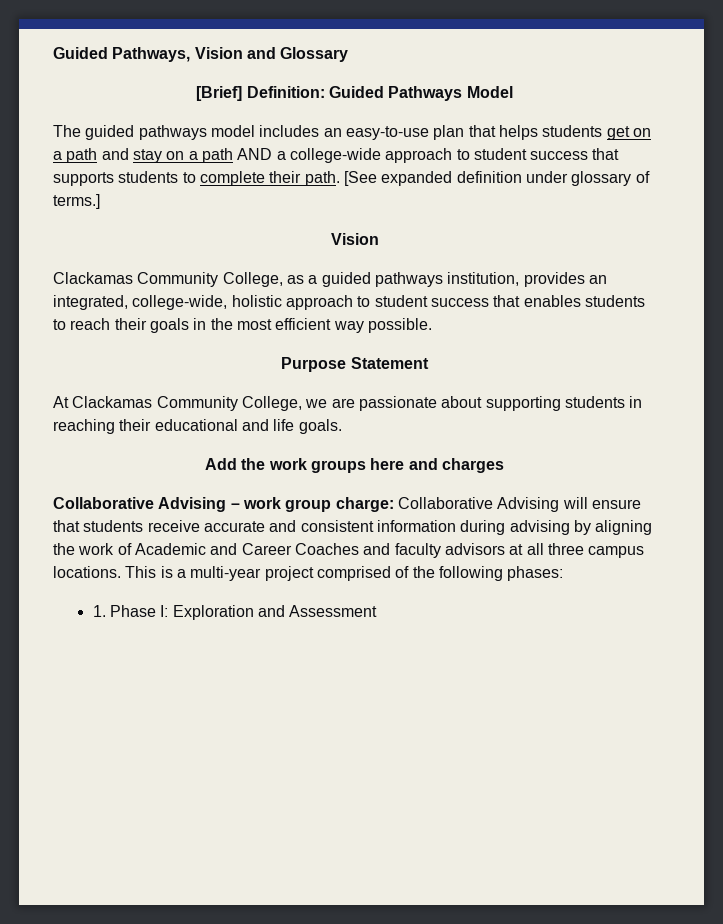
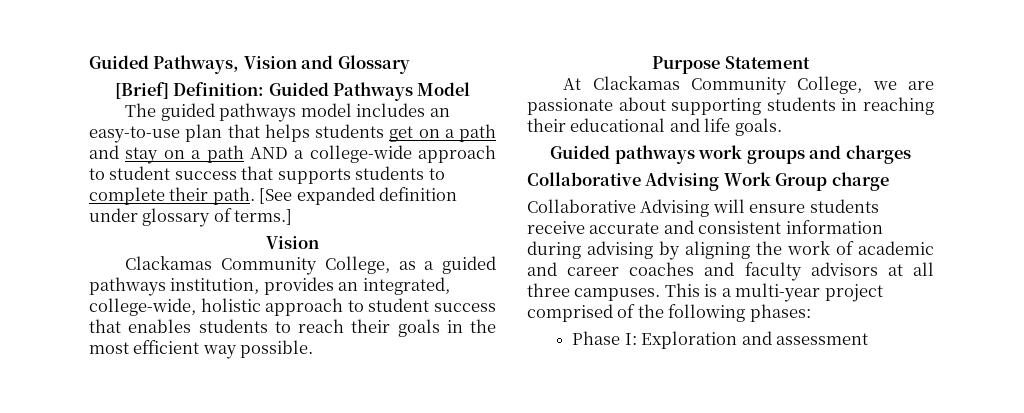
- Add the work groups here and charges
+ Guided pathways work groups and charges
- Collaborative Advising – work group charge: Collaborative Advising will ensure that students receive accurate and consistent information during advising by aligning the work of Academic and Career Coaches and faculty advisors at all three campus locations.
+ Collaborative Advising Work Group charge
+ Collaborative Advising will ensure students receive accurate and consistent information during advising by aligning the work of academic and career coaches and faculty advisors at all three campuses.
- 1. Phase I: Exploration and Assessment
+ Phase I: Exploration and assessment

